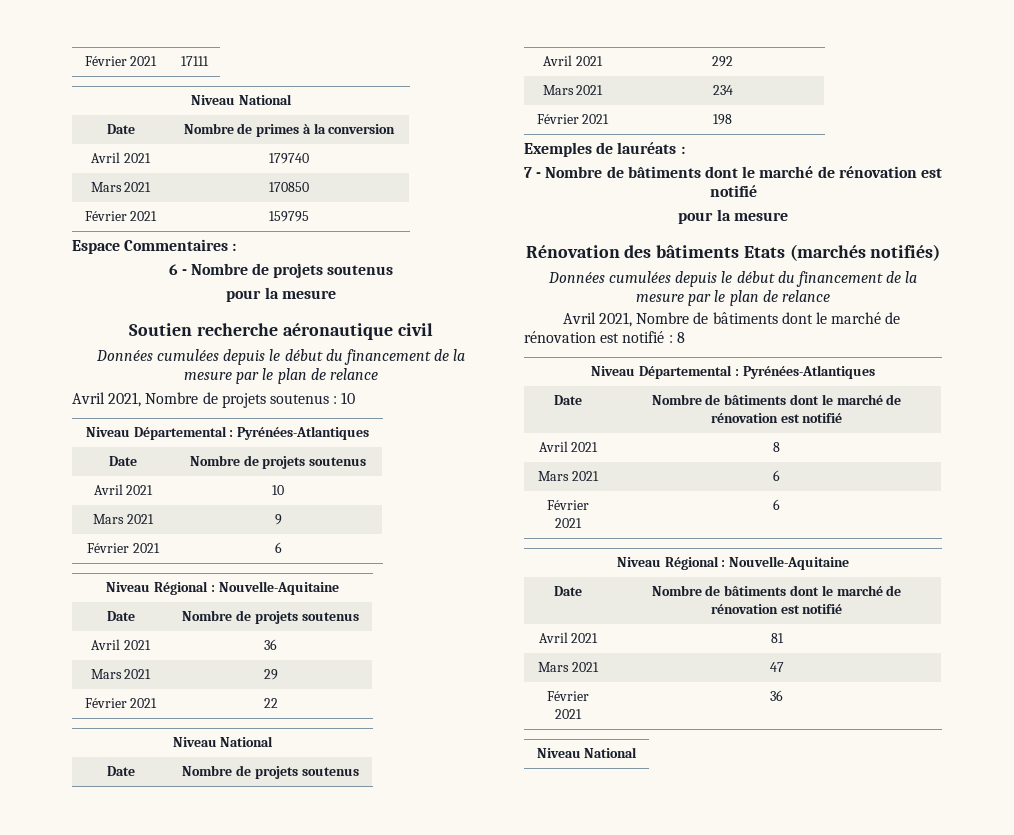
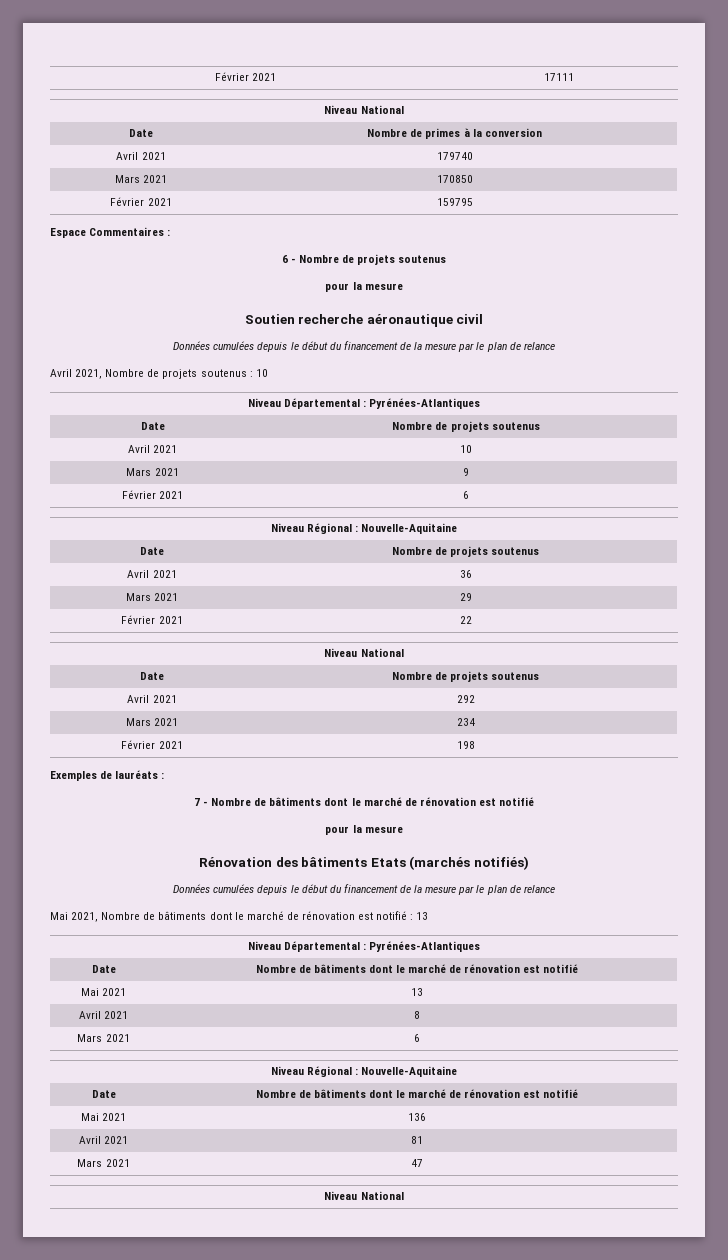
- Avril 2021, Nombre de bâtiments dont le marché de rénovation est notifié : 8
+ Mai 2021, Nombre de bâtiments dont le marché de rénovation est notifié : 13
+ Mai 2021 | 13
  Mars 2021 | 6
- Février 2021 | 6
+ Mai 2021 | 136
- Février 2021 | 36

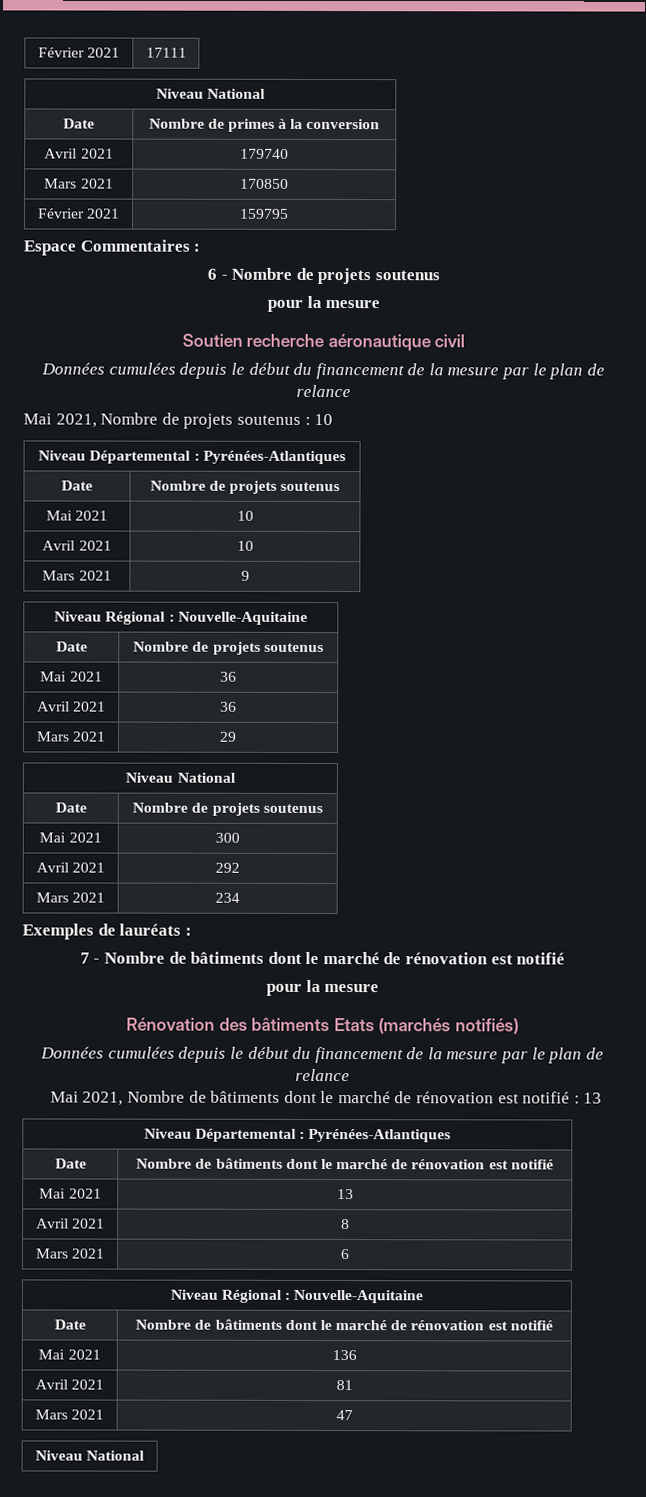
- Avril 2021, Nombre de projets soutenus : 10
+ Mai 2021, Nombre de projets soutenus : 10
+ Mai 2021 | 10
- Février 2021 | 6
+ Mai 2021 | 36
- Février 2021 | 22
+ Mai 2021 | 300
- Février 2021 | 198

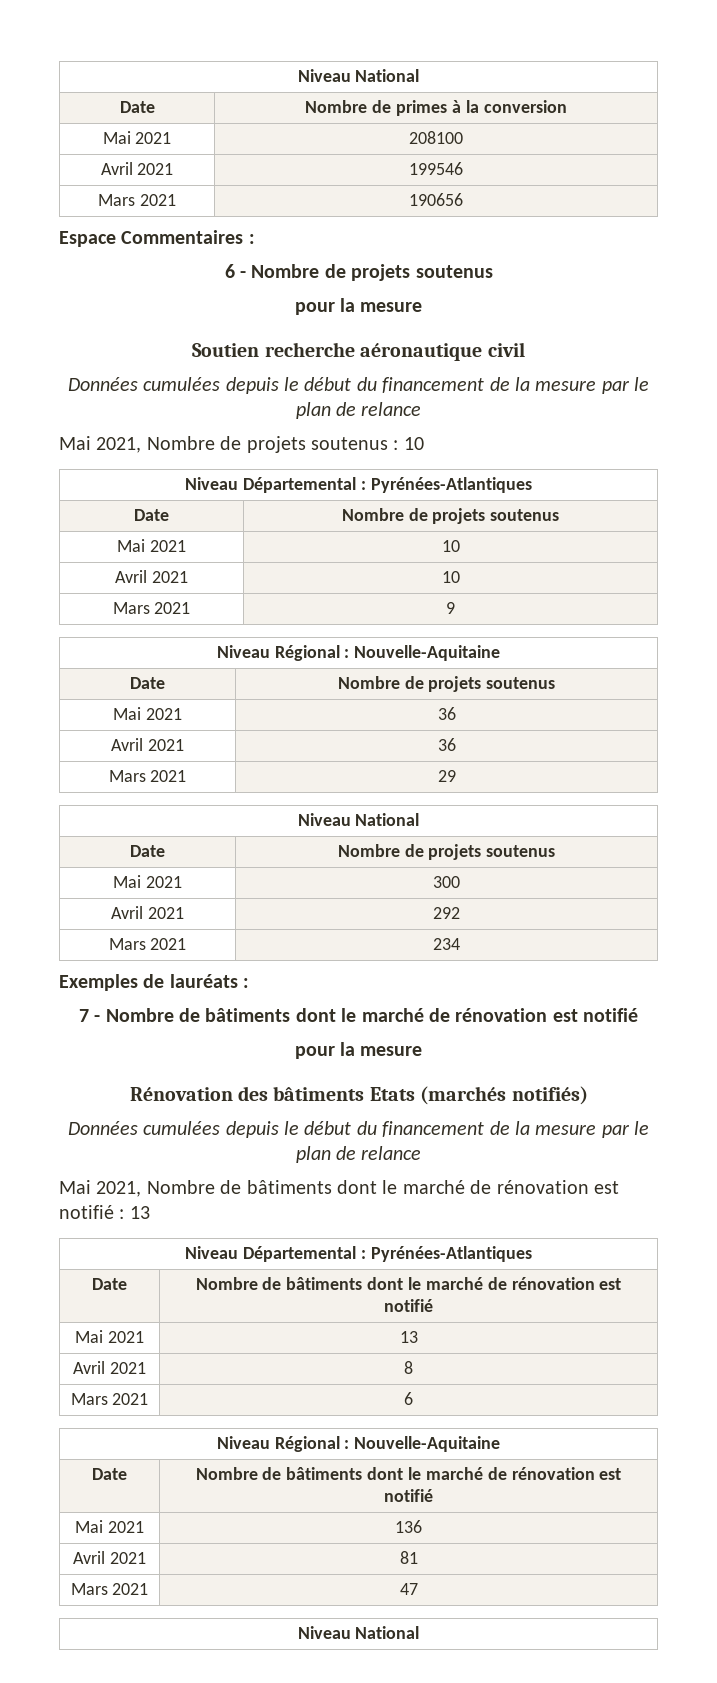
- Février 2021 | 17111
- Avril 2021 | 179740
- Mars 2021 | 170850
- Février 2021 | 159795
+ Mai 2021 | 208100
+ Avril 2021 | 199546
+ Mars 2021 | 190656

